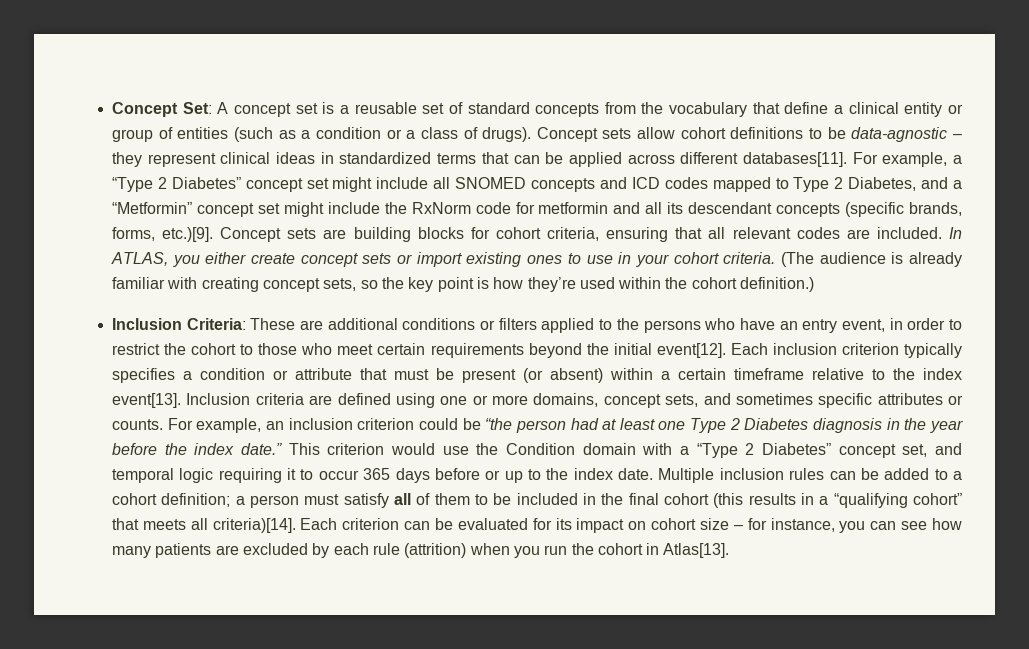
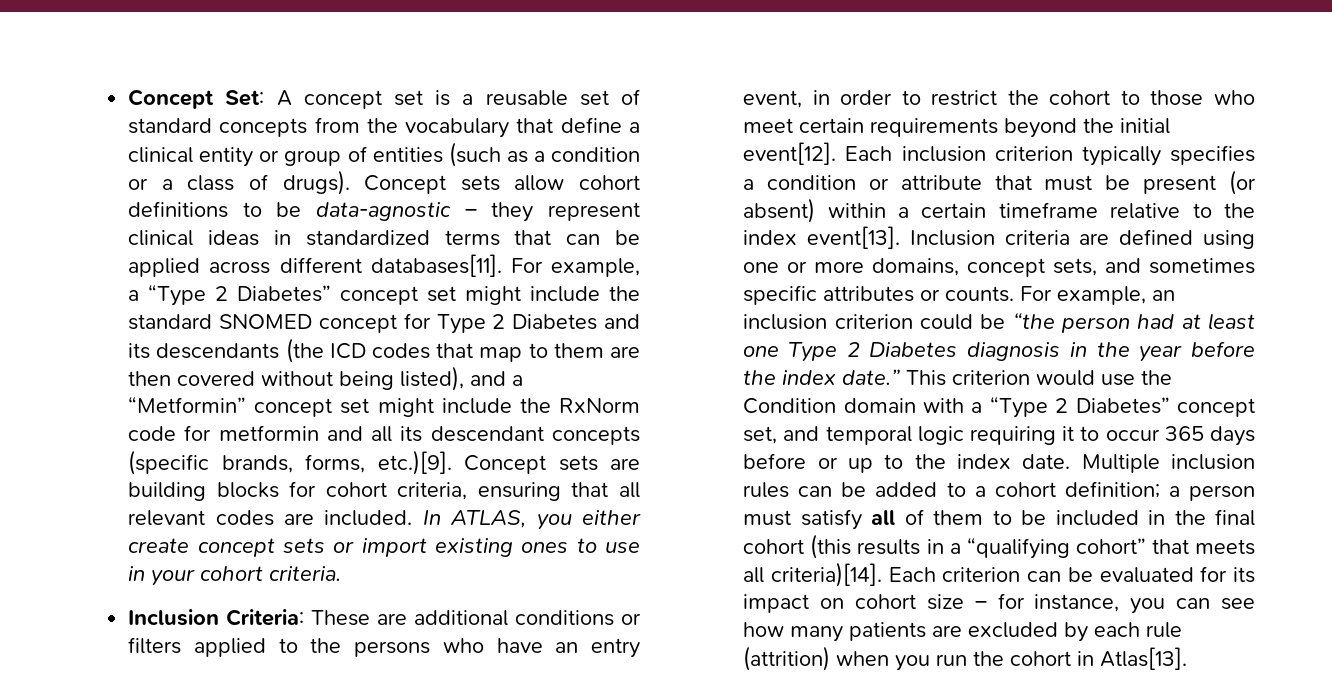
- For example, a “Type 2 Diabetes” concept set might include all SNOMED concepts and ICD codes mapped to Type 2 Diabetes, and a “Metformin” concept set might include the RxNorm code for metformin and all its descendant concepts (specific brands, forms, etc.)[9]. Concept sets are building blocks for cohort criteria, ensuring that all relevant codes are included.
+ For example, a “Type 2 Diabetes” concept set might include the standard SNOMED concept for Type 2 Diabetes and its descendants (the ICD codes that map to them are then covered without being listed), and a “Metformin” concept set might include the RxNorm code for metformin and all its descendant concepts (specific brands, forms, etc.)[9]. Concept sets are building blocks for cohort criteria, ensuring that all relevant codes are included.
- (The audience is already familiar with creating concept sets, so the key point is how they’re used within the cohort definition.)

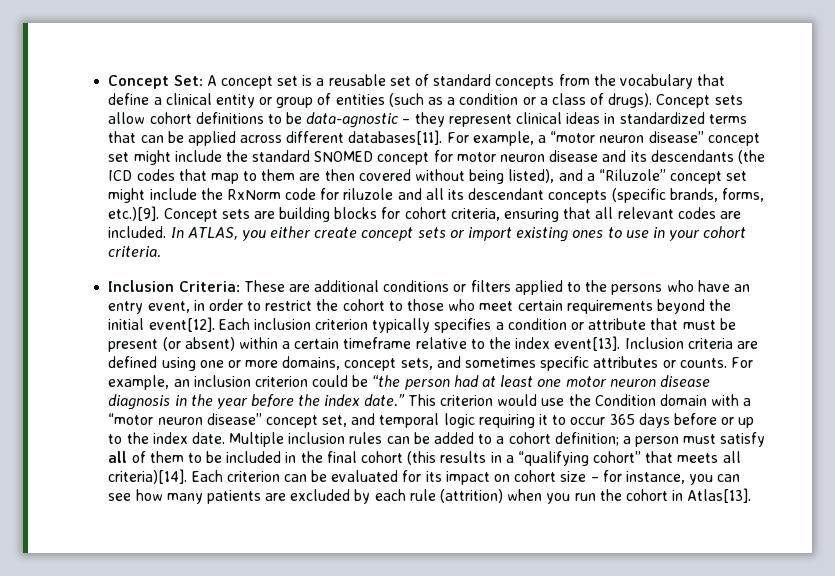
- For example, a “Type 2 Diabetes” concept set might include the standard SNOMED concept for Type 2 Diabetes and its descendants (the ICD codes that map to them are then covered without being listed), and a “Metformin” concept set might include the RxNorm code for metformin and all its descendant concepts (specific brands, forms, etc.)[9]. Concept sets are building blocks for cohort criteria, ensuring that all relevant codes are included.
+ For example, a “motor neuron disease” concept set might include the standard SNOMED concept for motor neuron disease and its descendants (the ICD codes that map to them are then covered without being listed), and a “Riluzole” concept set might include the RxNorm code for riluzole and all its descendant concepts (specific brands, forms, etc.)[9]. Concept sets are building blocks for cohort criteria, ensuring that all relevant codes are included.
- For example, an inclusion criterion could be “the person had at least one Type 2 Diabetes diagnosis in the year before the index date.”
+ For example, an inclusion criterion could be “the person had at least one motor neuron disease diagnosis in the year before the index date.”
- This criterion would use the Condition domain with a “Type 2 Diabetes” concept set, and temporal logic requiring it to occur 365 days before or up to the index date.
+ This criterion would use the Condition domain with a “motor neuron disease” concept set, and temporal logic requiring it to occur 365 days before or up to the index date.

